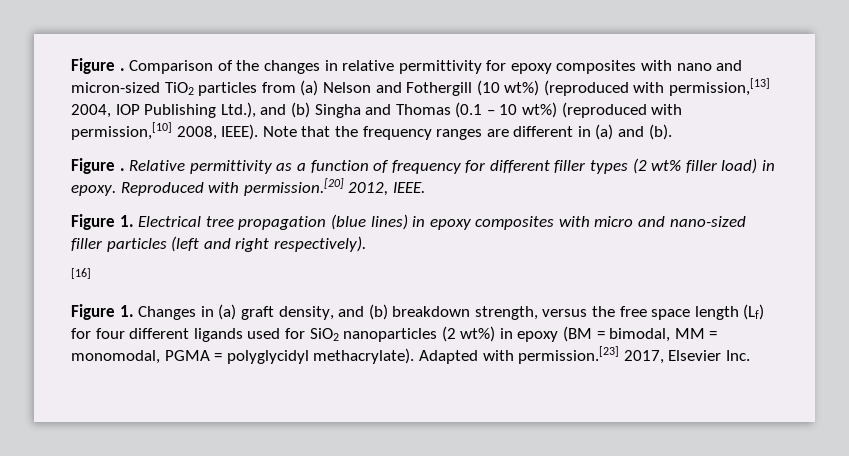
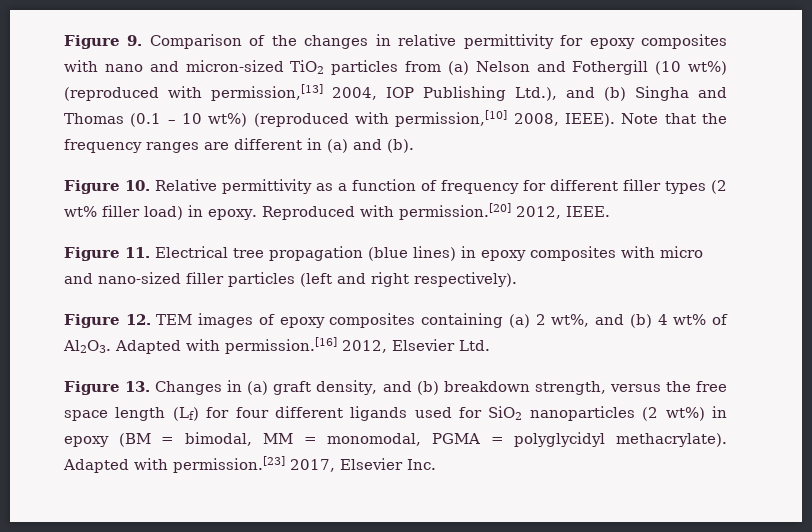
- Figure . Comparison of the changes in relative permittivity for epoxy composites with nano and micron-sized TiO2 particles from (a) Nelson and Fothergill (10 wt%) (reproduced with permission,[13] 2004, IOP Publishing Ltd.), and (b) Singha and Thomas (0.1 – 10 wt%) (reproduced with permission,[10] 2008, IEEE).
+ Figure 9. Comparison of the changes in relative permittivity for epoxy composites with nano and micron-sized TiO2 particles from (a) Nelson and Fothergill (10 wt%) (reproduced with permission,[13] 2004, IOP Publishing Ltd.), and (b) Singha and Thomas (0.1 – 10 wt%) (reproduced with permission,[10] 2008, IEEE).
- Figure . Relative permittivity as a function of frequency for different filler types (2 wt% filler load) in epoxy.
+ Figure 10. Relative permittivity as a function of frequency for different filler types (2 wt% filler load) in epoxy.
- Figure 1. Electrical tree propagation (blue lines) in epoxy composites with micro and nano-sized filler particles (left and right respectively).
+ Figure 11. Electrical tree propagation (blue lines) in epoxy composites with micro and nano-sized filler particles (left and right respectively).
- [16]
- Figure 1. Changes in (a) graft density, and (b) breakdown strength, versus the free space length (Lf) for four different ligands used for SiO2 nanoparticles (2 wt%) in epoxy (BM = bimodal, MM = monomodal, PGMA = polyglycidyl methacrylate).
+ Figure 12. TEM images of epoxy composites containing (a) 2 wt%, and (b) 4 wt% of Al2O3. Adapted with permission.[16] 2012, Elsevier Ltd.
+ Figure 13. Changes in (a) graft density, and (b) breakdown strength, versus the free space length (Lf) for four different ligands used for SiO2 nanoparticles (2 wt%) in epoxy (BM = bimodal, MM = monomodal, PGMA = polyglycidyl methacrylate).

